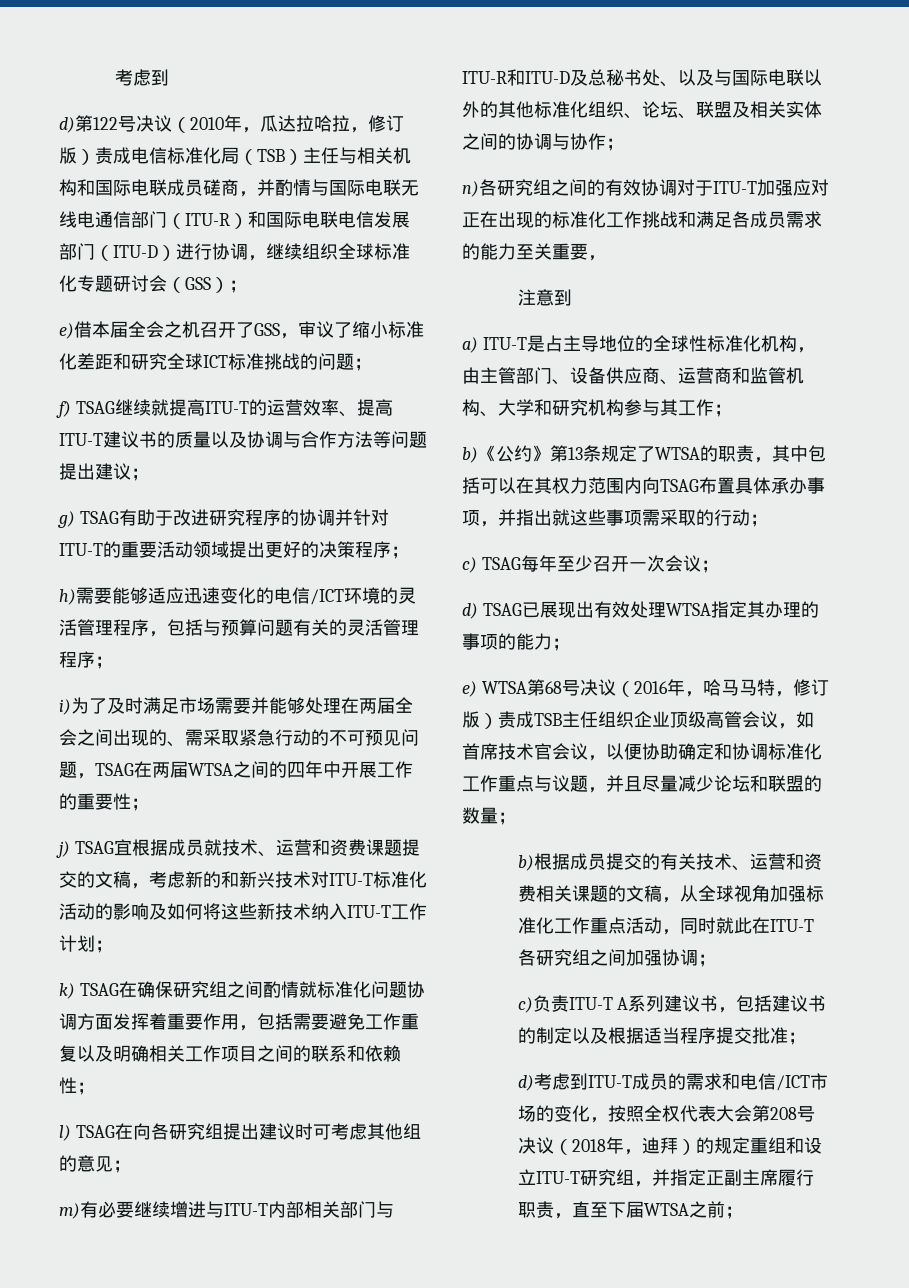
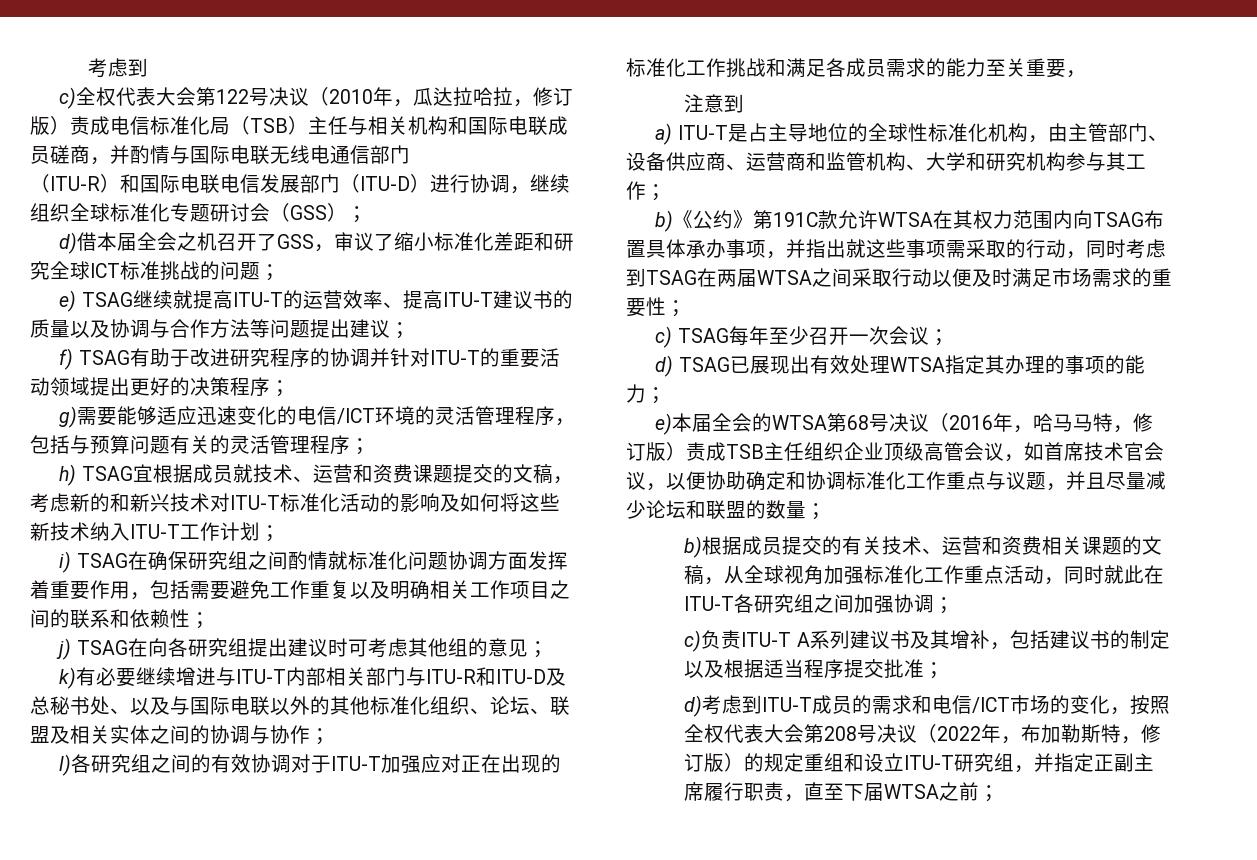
- d)第122号决议（2010年，瓜达拉哈拉，修订版）责成电信标准化局（TSB）主任与相关机构和国际电联成员磋商，并酌情与国际电联无线电通信部门（ITU-R）和国际电联电信发展部门（ITU-D）进行协调，继续组织全球标准化专题研讨会（GSS）；
+ c)全权代表大会第122号决议（2010年，瓜达拉哈拉，修订版）责成电信标准化局（TSB）主任与相关机构和国际电联成员磋商，并酌情与国际电联无线电通信部门
+ （ITU-R）和国际电联电信发展部门（ITU-D）进行协调，继续组织全球标准化专题研讨会（GSS）；
- e)借本届全会之机召开了GSS，审议了缩小标准化差距和研究全球ICT标准挑战的问题；
+ d)借本届全会之机召开了GSS，审议了缩小标准化差距和研究全球ICT标准挑战的问题；
- f) TSAG继续就提高ITU-T的运营效率、提高ITU-T建议书的质量以及协调与合作方法等问题提出建议；
+ e) TSAG继续就提高ITU-T的运营效率、提高ITU-T建议书的质量以及协调与合作方法等问题提出建议；
- g) TSAG有助于改进研究程序的协调并针对ITU-T的重要活动领域提出更好的决策程序；
+ f) TSAG有助于改进研究程序的协调并针对ITU-T的重要活动领域提出更好的决策程序；
- h)需要能够适应迅速变化的电信/ICT环境的灵活管理程序，包括与预算问题有关的灵活管理程序；
+ g)需要能够适应迅速变化的电信/ICT环境的灵活管理程序，包括与预算问题有关的灵活管理程序；
- i)为了及时满足市场需要并能够处理在两届全会之间出现的、需采取紧急行动的不可预见问题，TSAG在两届WTSA之间的四年中开展工作的重要性；
- j) TSAG宜根据成员就技术、运营和资费课题提交的文稿，考虑新的和新兴技术对ITU-T标准化活动的影响及如何将这些新技术纳入ITU-T工作计划；
+ h) TSAG宜根据成员就技术、运营和资费课题提交的文稿，考虑新的和新兴技术对ITU-T标准化活动的影响及如何将这些新技术纳入ITU-T工作计划；
- k) TSAG在确保研究组之间酌情就标准化问题协调方面发挥着重要作用，包括需要避免工作重复以及明确相关工作项目之间的联系和依赖性；
+ i) TSAG在确保研究组之间酌情就标准化问题协调方面发挥着重要作用，包括需要避免工作重复以及明确相关工作项目之间的联系和依赖性；
- l) TSAG在向各研究组提出建议时可考虑其他组的意见；
+ j) TSAG在向各研究组提出建议时可考虑其他组的意见；
- m)有必要继续增进与ITU-T内部相关部门与ITU-R和ITU-D及总秘书处、以及与国际电联以外的其他标准化组织、论坛、联盟及相关实体之间的协调与协作；
+ k)有必要继续增进与ITU-T内部相关部门与ITU-R和ITU-D及总秘书处、以及与国际电联以外的其他标准化组织、论坛、联盟及相关实体之间的协调与协作；
- n)各研究组之间的有效协调对于ITU-T加强应对正在出现的标准化工作挑战和满足各成员需求的能力至关重要，
+ l)各研究组之间的有效协调对于ITU-T加强应对正在出现的标准化工作挑战和满足各成员需求的能力至关重要，
- b)《公约》第13条规定了WTSA的职责，其中包括可以在其权力范围内向TSAG布置具体承办事项，并指出就这些事项需采取的行动；
+ b)《公约》第191C款允许WTSA在其权力范围内向TSAG布置具体承办事项，并指出就这些事项需采取的行动，同时考虑到TSAG在两届WTSA之间采取行动以便及时满足市场需求的重要性；
- e) WTSA第68号决议（2016年，哈马马特，修订版）责成TSB主任组织企业顶级高管会议，如首席技术官会议，以便协助确定和协调标准化工作重点与议题，并且尽量减少论坛和联盟的数量；
+ e)本届全会的WTSA第68号决议（2016年，哈马马特，修订版）责成TSB主任组织企业顶级高管会议，如首席技术官会议，以便协助确定和协调标准化工作重点与议题，并且尽量减少论坛和联盟的数量；
- c)负责ITU-T A系列建议书，包括建议书的制定以及根据适当程序提交批准；
+ c)负责ITU-T A系列建议书及其增补，包括建议书的制定以及根据适当程序提交批准；
- d)考虑到ITU-T成员的需求和电信/ICT市场的变化，按照全权代表大会第208号决议（2018年，迪拜）的规定重组和设立ITU-T研究组，并指定正副主席履行职责，直至下届WTSA之前；
+ d)考虑到ITU-T成员的需求和电信/ICT市场的变化，按照全权代表大会第208号决议（2022年，布加勒斯特，修订版）的规定重组和设立ITU-T研究组，并指定正副主席履行职责，直至下届WTSA之前；

